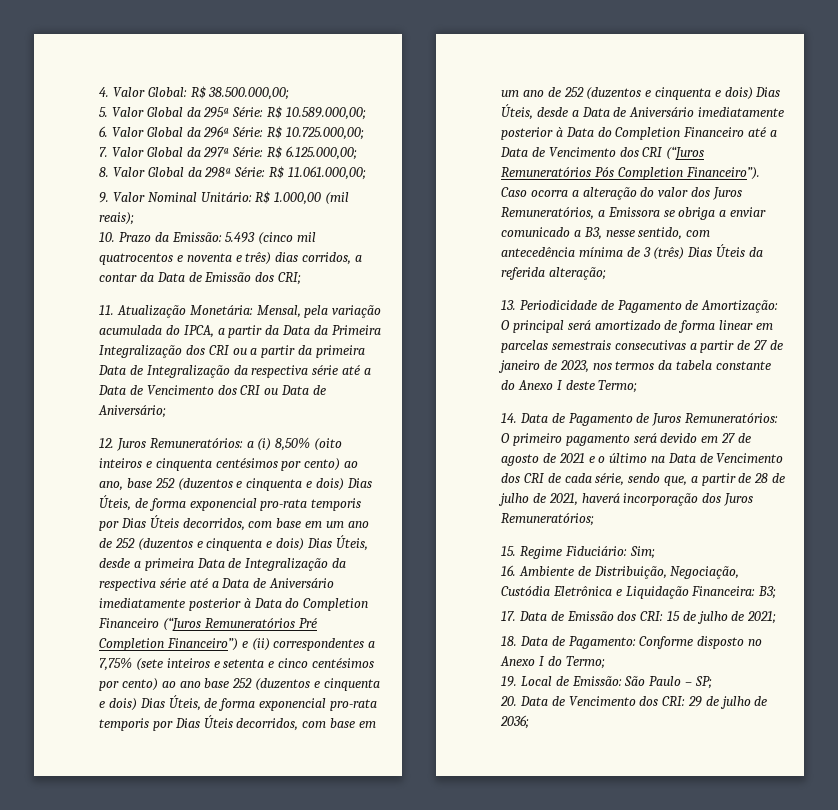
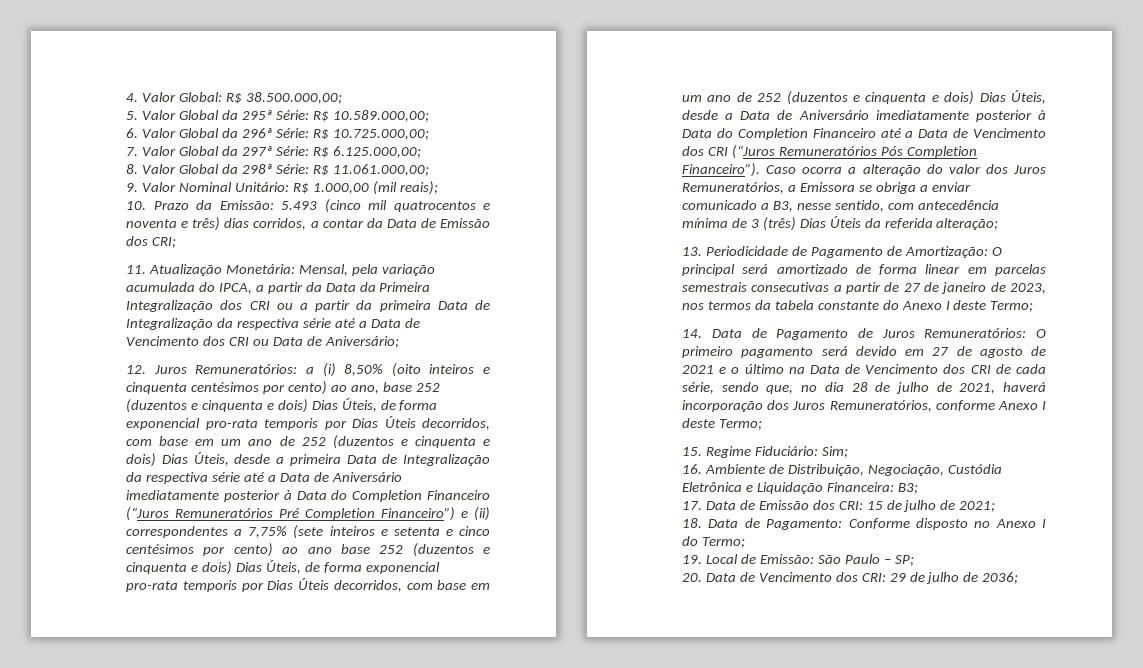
- 14. Data de Pagamento de Juros Remuneratórios: O primeiro pagamento será devido em 27 de agosto de 2021 e o último na Data de Vencimento dos CRI de cada série, sendo que, a partir de 28 de julho de 2021, haverá incorporação dos Juros Remuneratórios;
+ 14. Data de Pagamento de Juros Remuneratórios: O primeiro pagamento será devido em 27 de agosto de 2021 e o último na Data de Vencimento dos CRI de cada série, sendo que, no dia 28 de julho de 2021, haverá incorporação dos Juros Remuneratórios, conforme Anexo I deste Termo;

